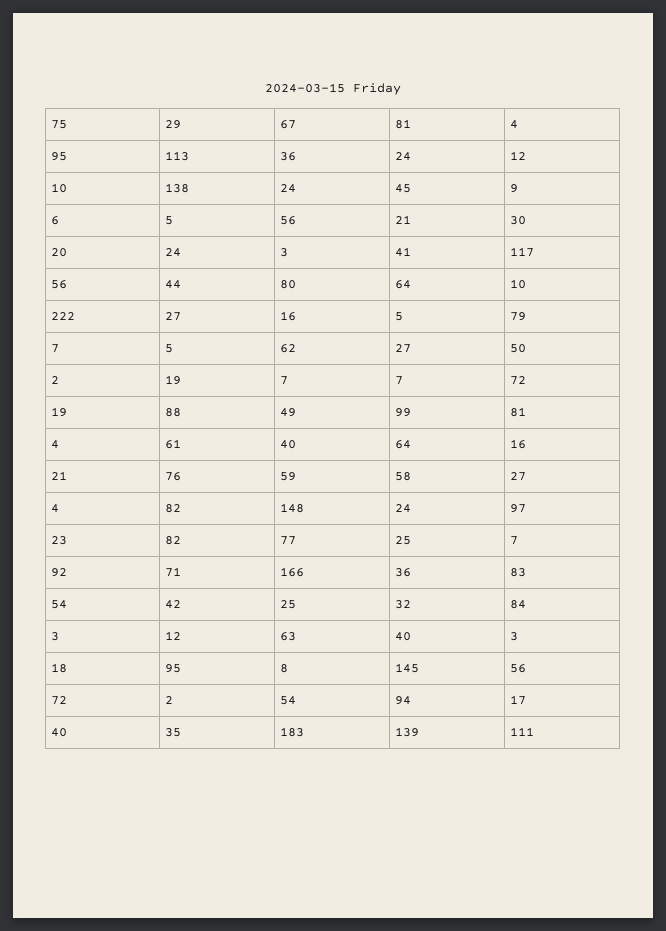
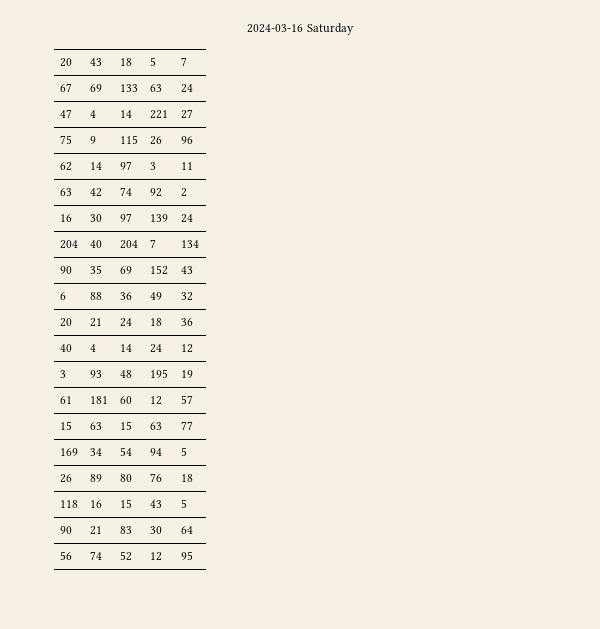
- 2024-03-15 Friday
- 75 | 29 | 67 | 81 | 4
- 95 | 113 | 36 | 24 | 12
- 10 | 138 | 24 | 45 | 9
- 6 | 5 | 56 | 21 | 30
- 20 | 24 | 3 | 41 | 117
- 56 | 44 | 80 | 64 | 10
- 222 | 27 | 16 | 5 | 79
- 7 | 5 | 62 | 27 | 50
- 2 | 19 | 7 | 7 | 72
- 19 | 88 | 49 | 99 | 81
- 4 | 61 | 40 | 64 | 16
- 21 | 76 | 59 | 58 | 27
- 4 | 82 | 148 | 24 | 97
- 23 | 82 | 77 | 25 | 7
- 92 | 71 | 166 | 36 | 83
- 54 | 42 | 25 | 32 | 84
- 3 | 12 | 63 | 40 | 3
- 18 | 95 | 8 | 145 | 56
- 72 | 2 | 54 | 94 | 17
- 40 | 35 | 183 | 139 | 111
+ 2024-03-16 Saturday
+ 20 | 43 | 18 | 5 | 7
+ 67 | 69 | 133 | 63 | 24
+ 47 | 4 | 14 | 221 | 27
+ 75 | 9 | 115 | 26 | 96
+ 62 | 14 | 97 | 3 | 11
+ 63 | 42 | 74 | 92 | 2
+ 16 | 30 | 97 | 139 | 24
+ 204 | 40 | 204 | 7 | 134
+ 90 | 35 | 69 | 152 | 43
+ 6 | 88 | 36 | 49 | 32
+ 20 | 21 | 24 | 18 | 36
+ 40 | 4 | 14 | 24 | 12
+ 3 | 93 | 48 | 195 | 19
+ 61 | 181 | 60 | 12 | 57
+ 15 | 63 | 15 | 63 | 77
+ 169 | 34 | 54 | 94 | 5
+ 26 | 89 | 80 | 76 | 18
+ 118 | 16 | 15 | 43 | 5
+ 90 | 21 | 83 | 30 | 64
+ 56 | 74 | 52 | 12 | 95

